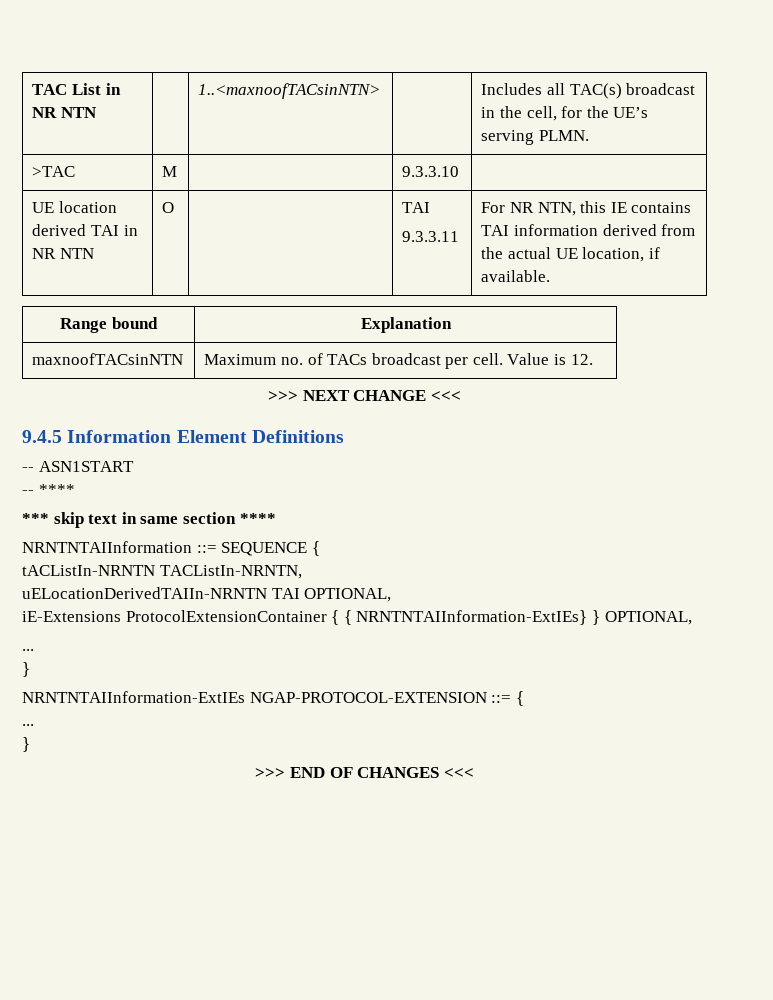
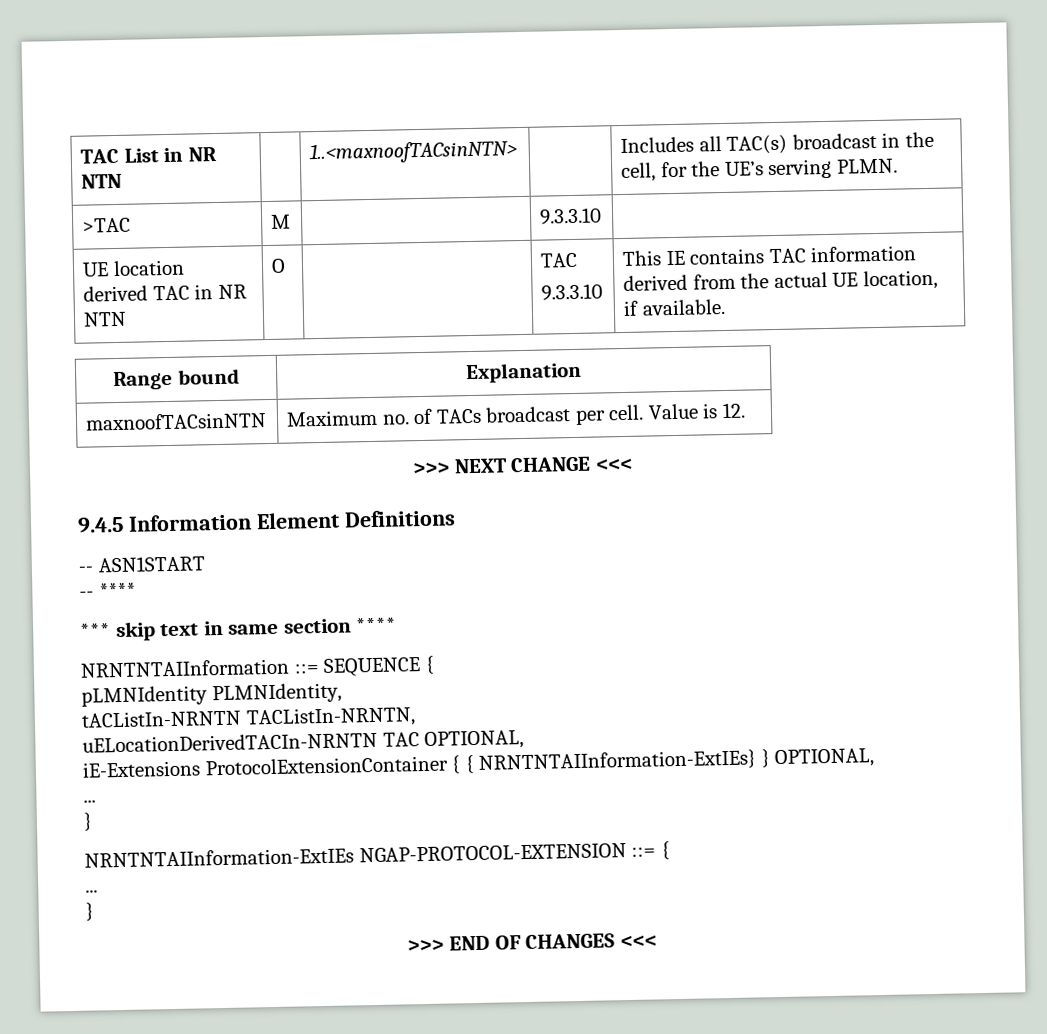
- UE location derived TAI in NR NTN | O | | TAI
- 9.3.3.11 | For NR NTN, this IE contains TAI information derived from the actual UE location, if available.
+ UE location derived TAC in NR NTN | O | | TAC
+ 9.3.3.10 | This IE contains TAC information derived from the actual UE location, if available.
+ pLMNIdentity PLMNIdentity,
- uELocationDerivedTAIIn-NRNTN TAI OPTIONAL,
+ uELocationDerivedTACIn-NRNTN TAC OPTIONAL,

